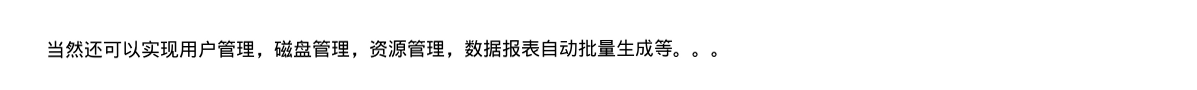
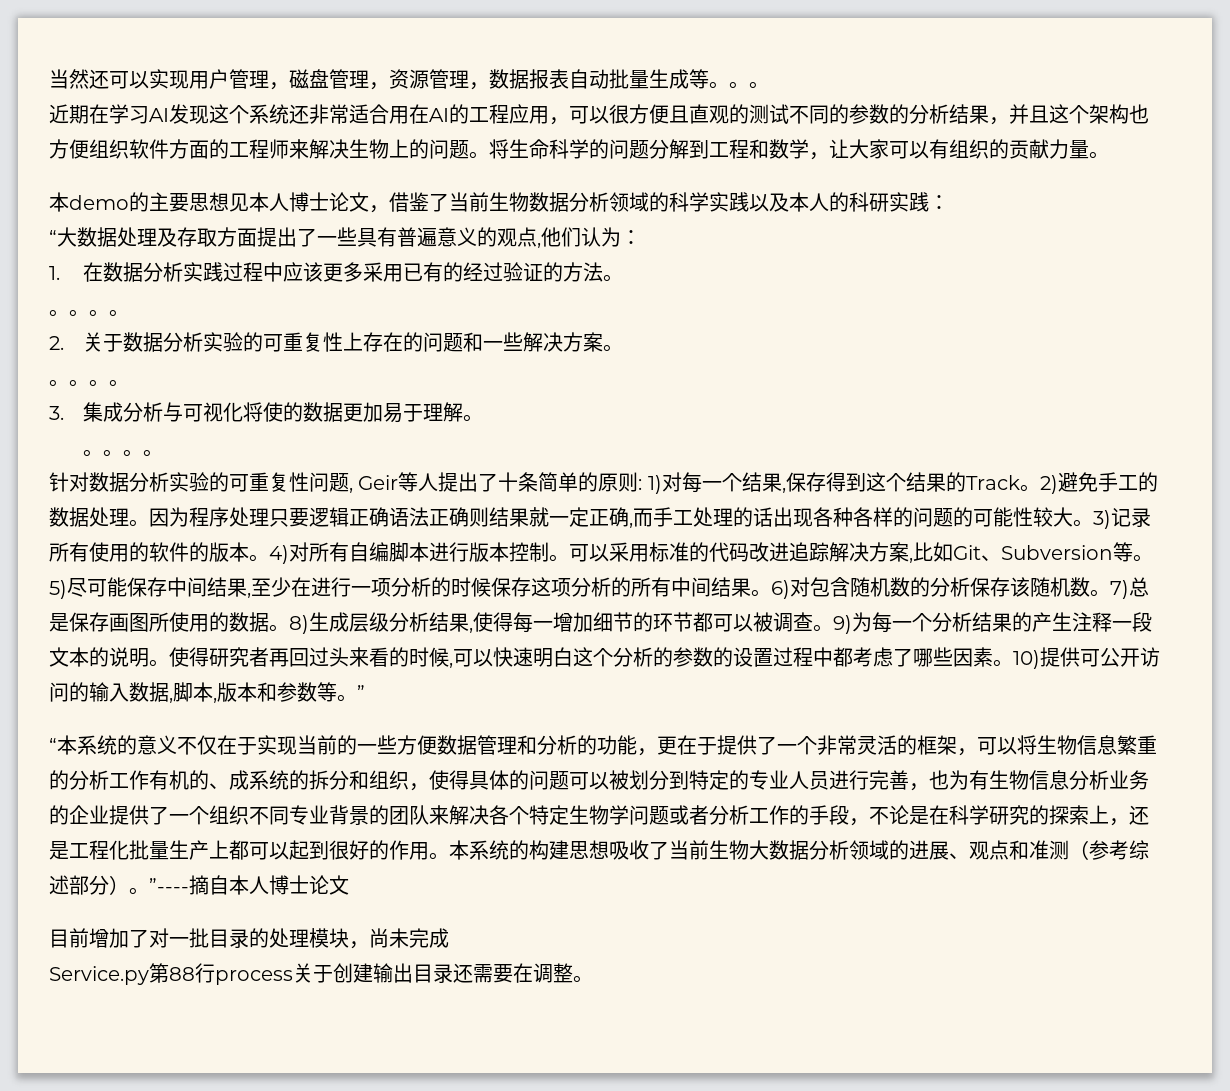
+ 近期在学习AI发现这个系统还非常适合用在AI的工程应用，可以很方便且直观的测试不同的参数的分析结果，并且这个架构也方便组织软件方面的工程师来解决生物上的问题。将生命科学的问题分解到工程和数学，让大家可以有组织的贡献力量。
+ 本demo的主要思想见本人博士论文，借鉴了当前生物数据分析领域的科学实践以及本人的科研实践：
+ “大数据处理及存取方面提出了一些具有普遍意义的观点,他们认为：
+ 1.在数据分析实践过程中应该更多采用已有的经过验证的方法。
+ 。。。。
+ 2.关于数据分析实验的可重复性上存在的问题和一些解决方案。
+ 。。。。
+ 3.集成分析与可视化将使的数据更加易于理解。
+ 。。。。
+ 针对数据分析实验的可重复性问题, Geir等人提出了十条简单的原则: 1)对每一个结果,保存得到这个结果的Track。2)避免手工的数据处理。因为程序处理只要逻辑正确语法正确则结果就一定正确,而手工处理的话出现各种各样的问题的可能性较大。3)记录所有使用的软件的版本。4)对所有自编脚本进行版本控制。可以采用标准的代码改进追踪解决方案,比如Git、Subversion等。5)尽可能保存中间结果,至少在进行一项分析的时候保存这项分析的所有中间结果。6)对包含随机数的分析保存该随机数。7)总是保存画图所使用的数据。8)生成层级分析结果,使得每一增加细节的环节都可以被调查。9)为每一个分析结果的产生注释一段文本的说明。使得研究者再回过头来看的时候,可以快速明白这个分析的参数的设置过程中都考虑了哪些因素。10)提供可公开访问的输入数据,脚本,版本和参数等。”
+ “本系统的意义不仅在于实现当前的一些方便数据管理和分析的功能，更在于提供了一个非常灵活的框架，可以将生物信息繁重的分析工作有机的、成系统的拆分和组织，使得具体的问题可以被划分到特定的专业人员进行完善，也为有生物信息分析业务的企业提供了一个组织不同专业背景的团队来解决各个特定生物学问题或者分析工作的手段，不论是在科学研究的探索上，还是工程化批量生产上都可以起到很好的作用。本系统的构建思想吸收了当前生物大数据分析领域的进展、观点和准测（参考综述部分）。”----摘自本人博士论文
+ 目前增加了对一批目录的处理模块，尚未完成
+ Service.py第88行process关于创建输出目录还需要在调整。

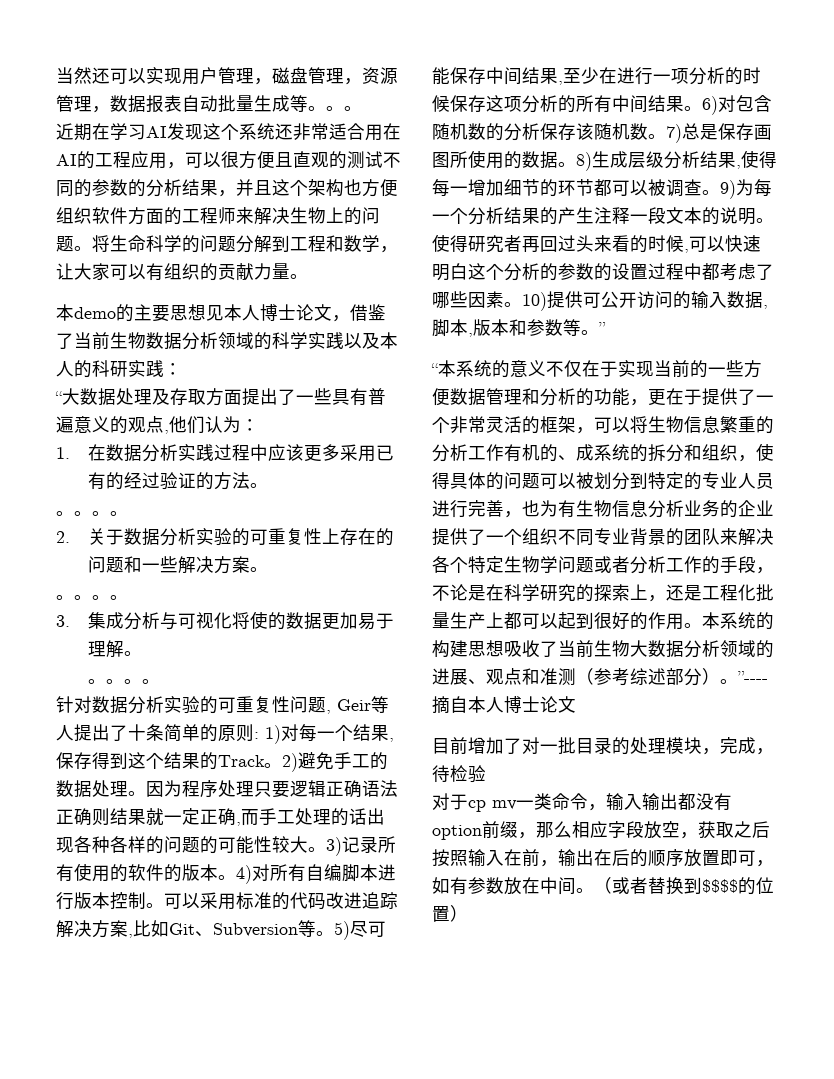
- 目前增加了对一批目录的处理模块，尚未完成
- Service.py第88行process关于创建输出目录还需要在调整。
+ 目前增加了对一批目录的处理模块，完成，待检验
+ 对于cp mv一类命令，输入输出都没有option前缀，那么相应字段放空，获取之后按照输入在前，输出在后的顺序放置即可，如有参数放在中间。（或者替换到$$$$的位置）

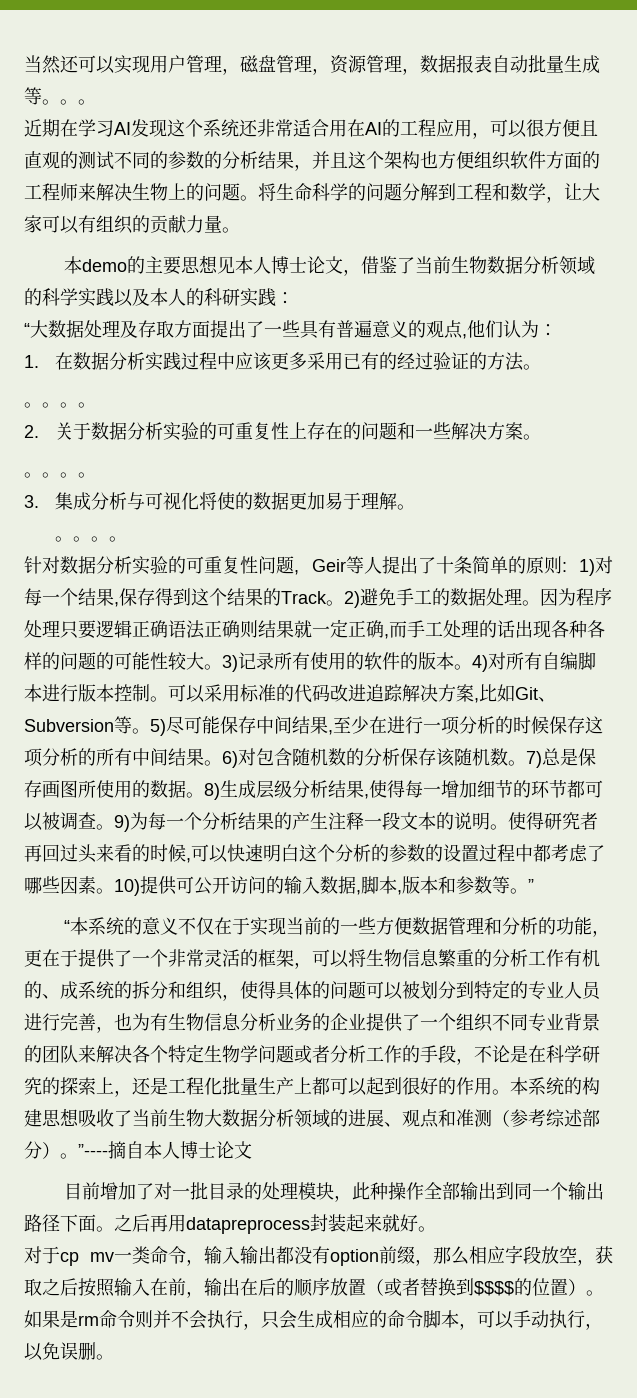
- 目前增加了对一批目录的处理模块，完成，待检验
+ 目前增加了对一批目录的处理模块，此种操作全部输出到同一个输出路径下面。之后再用datapreprocess封装起来就好。
- 对于cp mv一类命令，输入输出都没有option前缀，那么相应字段放空，获取之后按照输入在前，输出在后的顺序放置即可，如有参数放在中间。（或者替换到$$$$的位置）
+ 对于cp mv一类命令，输入输出都没有option前缀，那么相应字段放空，获取之后按照输入在前，输出在后的顺序放置（或者替换到$$$$的位置）。如果是rm命令则并不会执行，只会生成相应的命令脚本，可以手动执行，以免误删。

